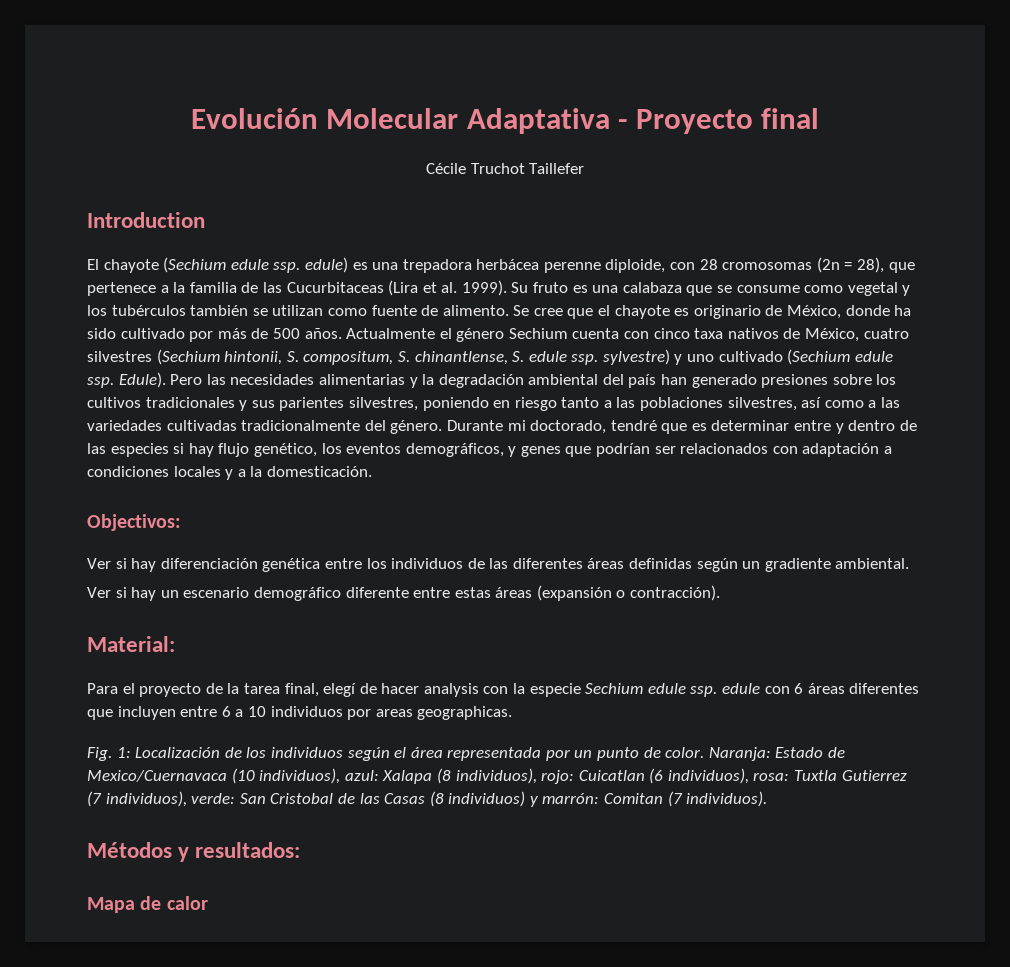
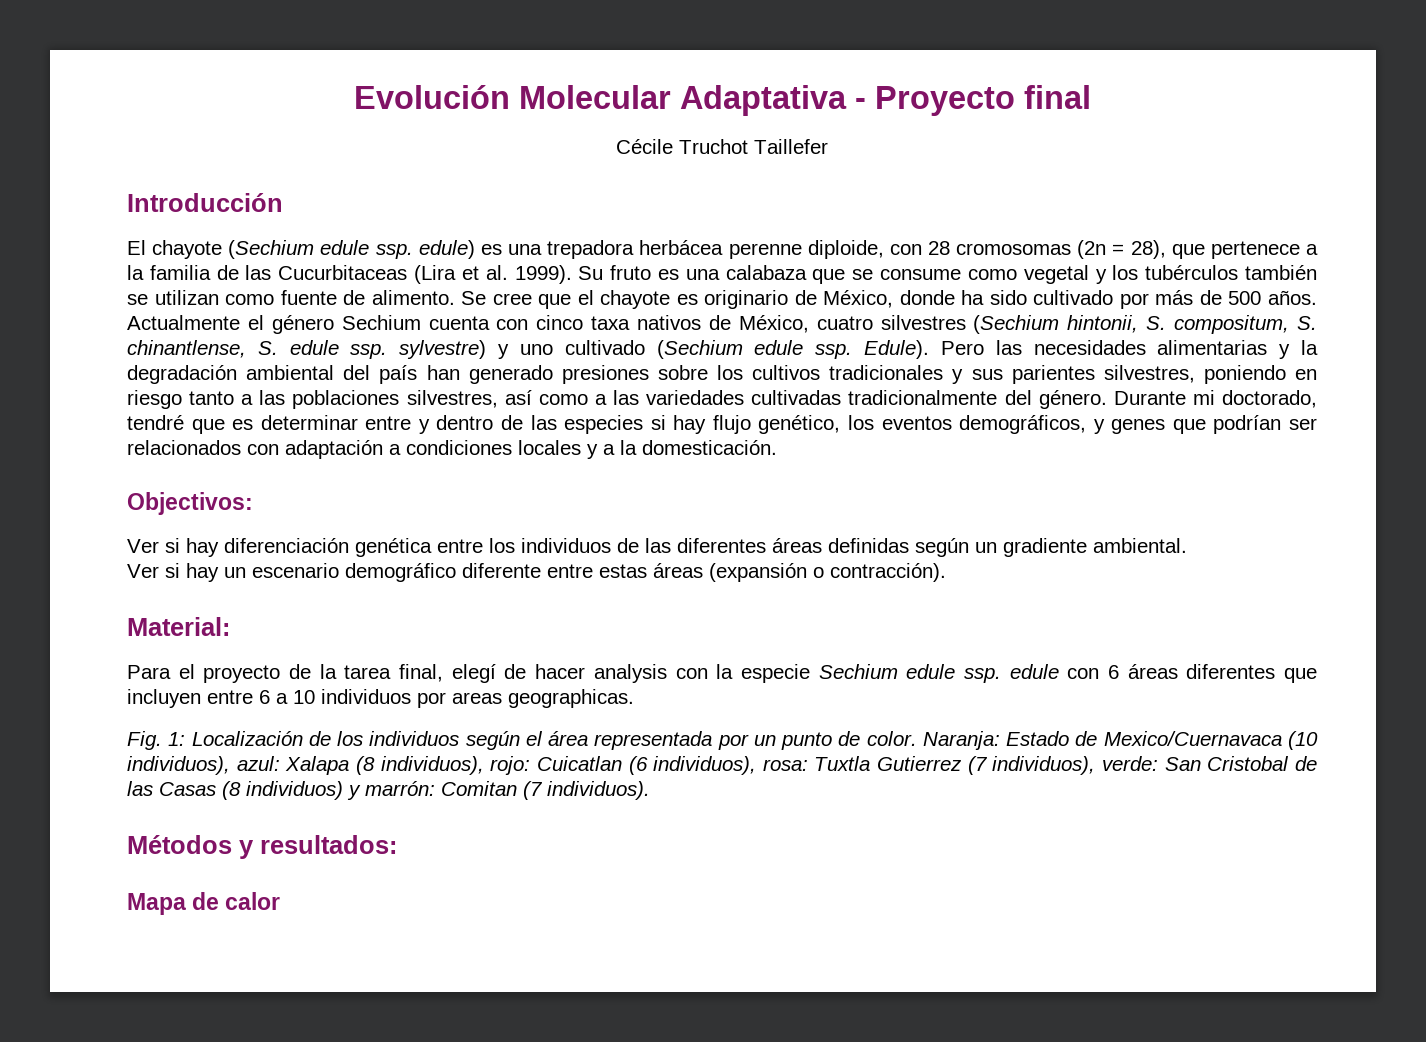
- Introduction
+ Introducción

